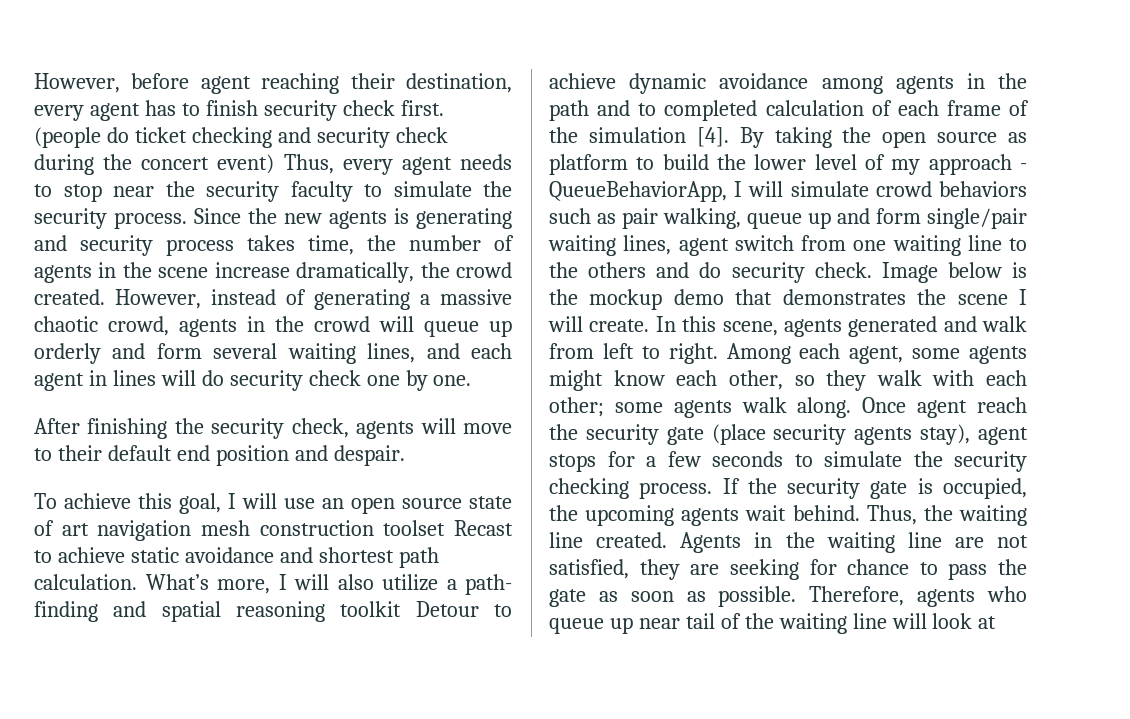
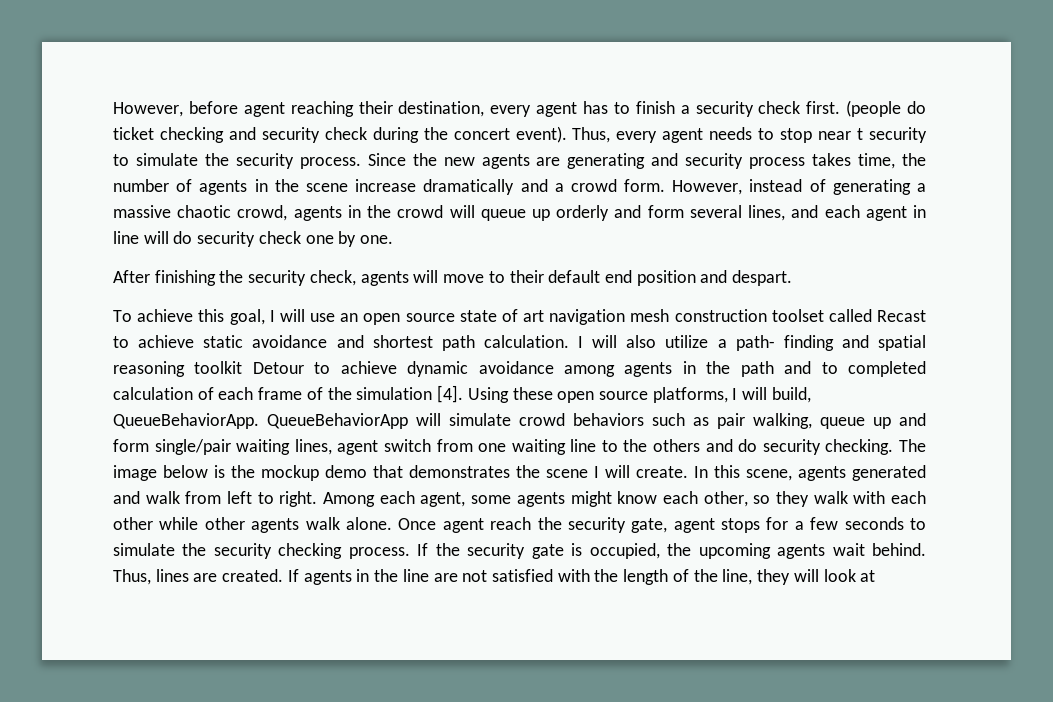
- However, before agent reaching their destination, every agent has to finish security check first.
+ However, before agent reaching their destination, every agent has to finish a security check first.
- (people do ticket checking and security check during the concert event) Thus, every agent needs to stop near the security faculty to simulate the security process.
+ (people do ticket checking and security check during the concert event). Thus, every agent needs to stop near t security to simulate the security process.
- Since the new agents is generating and security process takes time, the number of agents in the scene increase dramatically, the crowd created.
+ Since the new agents are generating and security process takes time, the number of agents in the scene increase dramatically and a crowd form.
- However, instead of generating a massive chaotic crowd, agents in the crowd will queue up orderly and form several waiting lines, and each agent in lines will do security check one by one.
+ However, instead of generating a massive chaotic crowd, agents in the crowd will queue up orderly and form several lines, and each agent in line will do security check one by one.
- After finishing the security check, agents will move to their default end position and despair.
+ After finishing the security check, agents will move to their default end position and despart.
- To achieve this goal, I will use an open source state of art navigation mesh construction toolset Recast to achieve static avoidance and shortest path calculation.
+ To achieve this goal, I will use an open source state of art navigation mesh construction toolset called Recast to achieve static avoidance and shortest path calculation.
- What’s more, I will also utilize a path- finding and spatial reasoning toolkit Detour to achieve dynamic avoidance among agents in the path and to completed calculation of each frame of the simulation [4].
+ I will also utilize a path- finding and spatial reasoning toolkit Detour to achieve dynamic avoidance among agents in the path and to completed calculation of each frame of the simulation [4].
- By taking the open source as platform to build the lower level of my approach - QueueBehaviorApp, I will simulate crowd behaviors such as pair walking, queue up and form single/pair waiting lines, agent switch from one waiting line to the others and do security check. Image below is the mockup demo that demonstrates the scene I will create.
+ Using these open source platforms, I will build, QueueBehaviorApp. QueueBehaviorApp will simulate crowd behaviors such as pair walking, queue up and form single/pair waiting lines, agent switch from one waiting line to the others and do security checking. The image below is the mockup demo that demonstrates the scene I will create.
- Among each agent, some agents might know each other, so they walk with each other; some agents walk along.
+ Among each agent, some agents might know each other, so they walk with each other while other agents walk alone.
- Once agent reach the security gate (place security agents stay), agent stops for a few seconds to simulate the security checking process.
+ Once agent reach the security gate, agent stops for a few seconds to simulate the security checking process.
- Thus, the waiting line created. Agents in the waiting line are not satisfied, they are seeking for chance to pass the gate as soon as possible. Therefore, agents who queue up near tail of the waiting line will look at
+ Thus, lines are created. If agents in the line are not satisfied with the length of the line, they will look at

